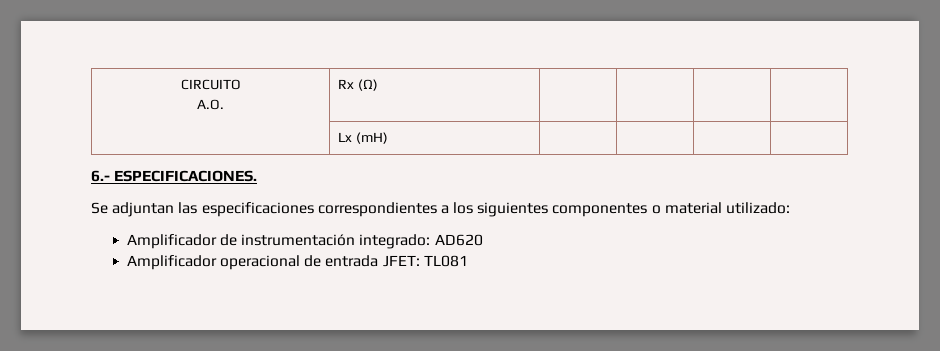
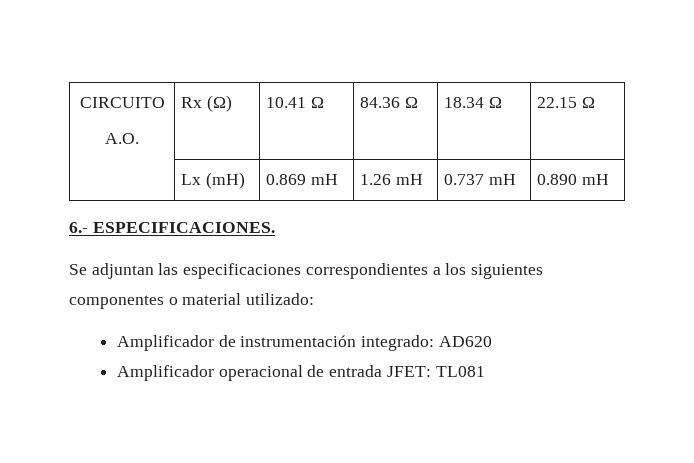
  CIRCUITO
- A.O. | Rx (Ω) | | | |
- | Lx (mH) | | | |
+ A.O. | Rx (Ω) | 10.41 Ω | 84.36 Ω | 18.34 Ω | 22.15 Ω
+ | Lx (mH) | 0.869 mH | 1.26 mH | 0.737 mH | 0.890 mH

